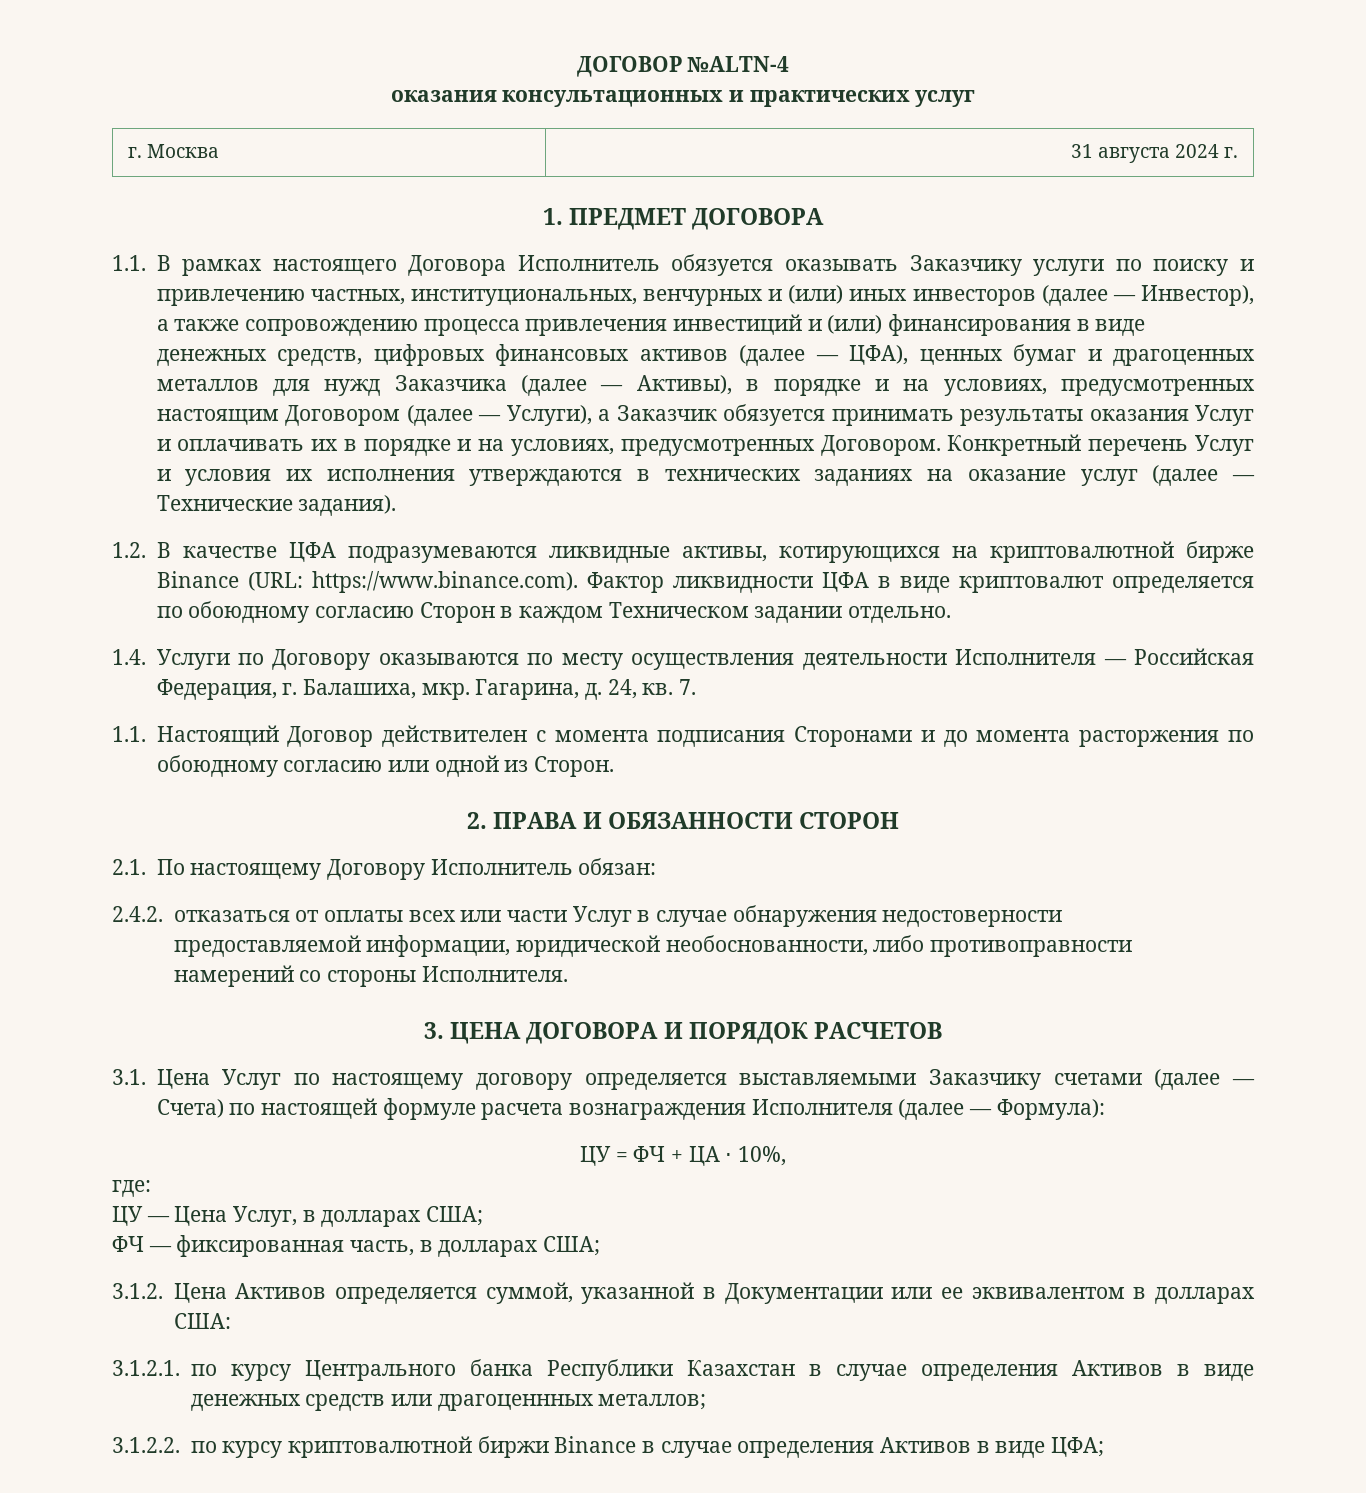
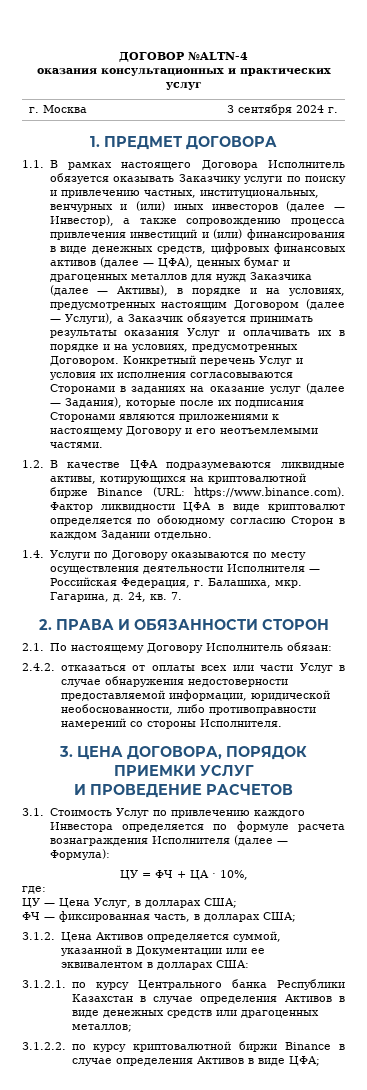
- г. Москва | 31 августа 2024 г.
+ г. Москва | 3 сентября 2024 г.
- Конкретный перечень Услуг и условия их исполнения утверждаются в технических заданиях на оказание услуг (далее — Технические задания).
+ Конкретный перечень Услуг и условия их исполнения согласовываются Сторонами в заданиях на оказание услуг (далее — Задания), которые после их подписания Сторонами являются приложениями к настоящему Договору и его неотъемлемыми частями.
- 1.2. В качестве ЦФА подразумеваются ликвидные активы, котирующихся на криптовалютной бирже Binance (URL: https://www.binance.com). Фактор ликвидности ЦФА в виде криптовалют определяется по обоюдному согласию Сторон в каждом Техническом задании отдельно.
+ 1.2. В качестве ЦФА подразумеваются ликвидные активы, котирующихся на криптовалютной бирже Binance (URL: https://www.binance.com). Фактор ликвидности ЦФА в виде криптовалют определяется по обоюдному согласию Сторон в каждом Задании отдельно.
- 1.1. Настоящий Договор действителен с момента подписания Сторонами и до момента расторжения по обоюдному согласию или одной из Сторон.
- 3. ЦЕНА ДОГОВОРА И ПОРЯДОК РАСЧЕТОВ
+ 3. ЦЕНА ДОГОВОРА, ПОРЯДОК ПРИЕМКИ УСЛУГ
+ И ПРОВЕДЕНИЕ РАСЧЕТОВ
- 3.1. Цена Услуг по настоящему договору определяется выставляемыми Заказчику счетами (далее — Счета) по настоящей формуле расчета вознаграждения Исполнителя (далее — Формула):
+ 3.1. Стоимость Услуг по привлечению каждого Инвестора определяется по формуле расчета вознаграждения Исполнителя (далее — Формула):
- 3.1.2.1. по курсу Центрального банка Республики Казахстан в случае определения Активов в виде денежных средств или драгоценнных металлов;
+ 3.1.2.1. по курсу Центрального банка Республики Казахстан в случае определения Активов в виде денежных средств или драгоценных металлов;

